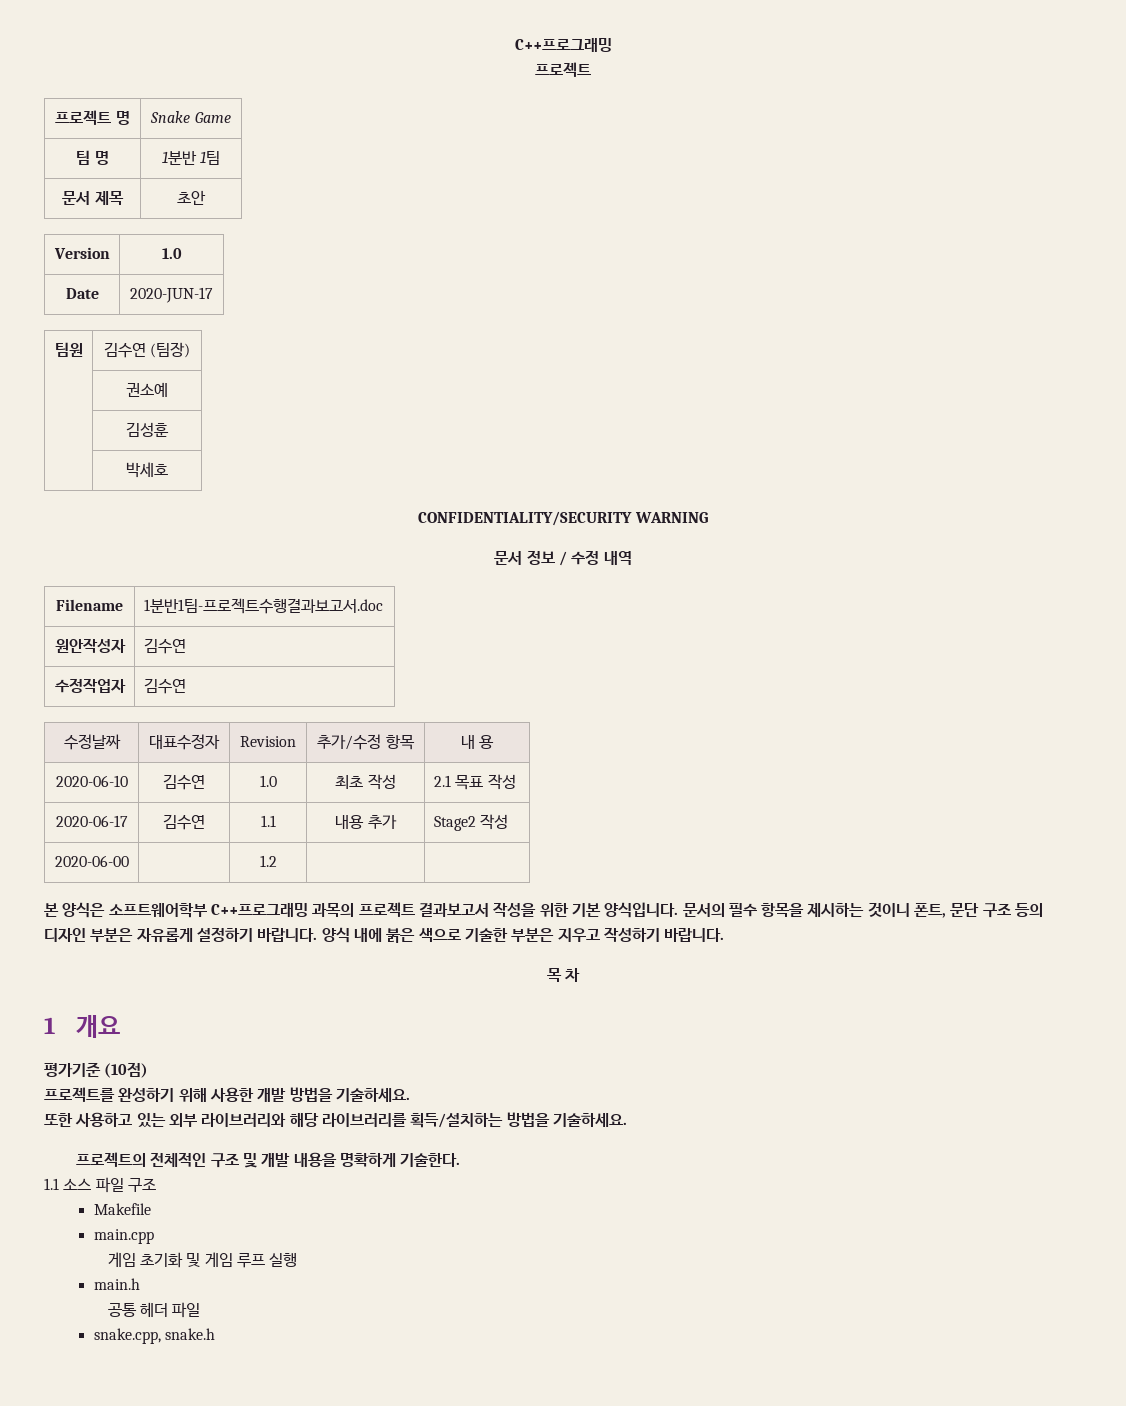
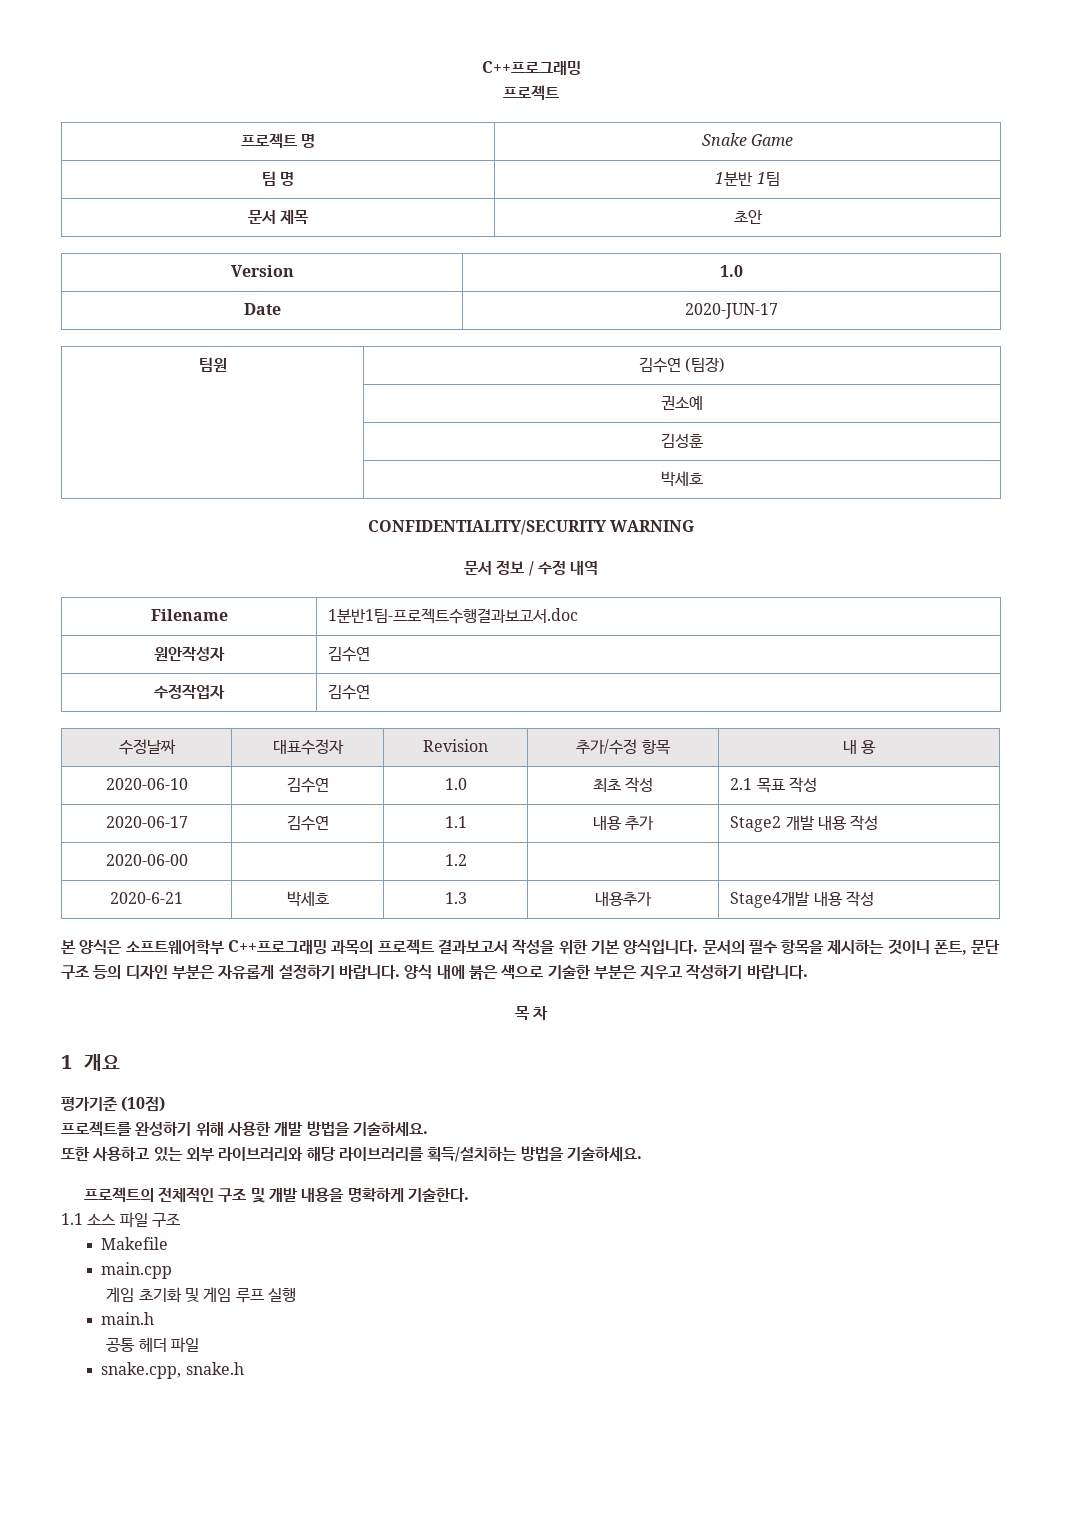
- 2020-06-17 | 김수연 | 1.1 | 내용 추가 | Stage2 작성
+ 2020-06-17 | 김수연 | 1.1 | 내용 추가 | Stage2 개발 내용 작성
+ 2020-6-21 | 박세호 | 1.3 | 내용추가 | Stage4개발 내용 작성

